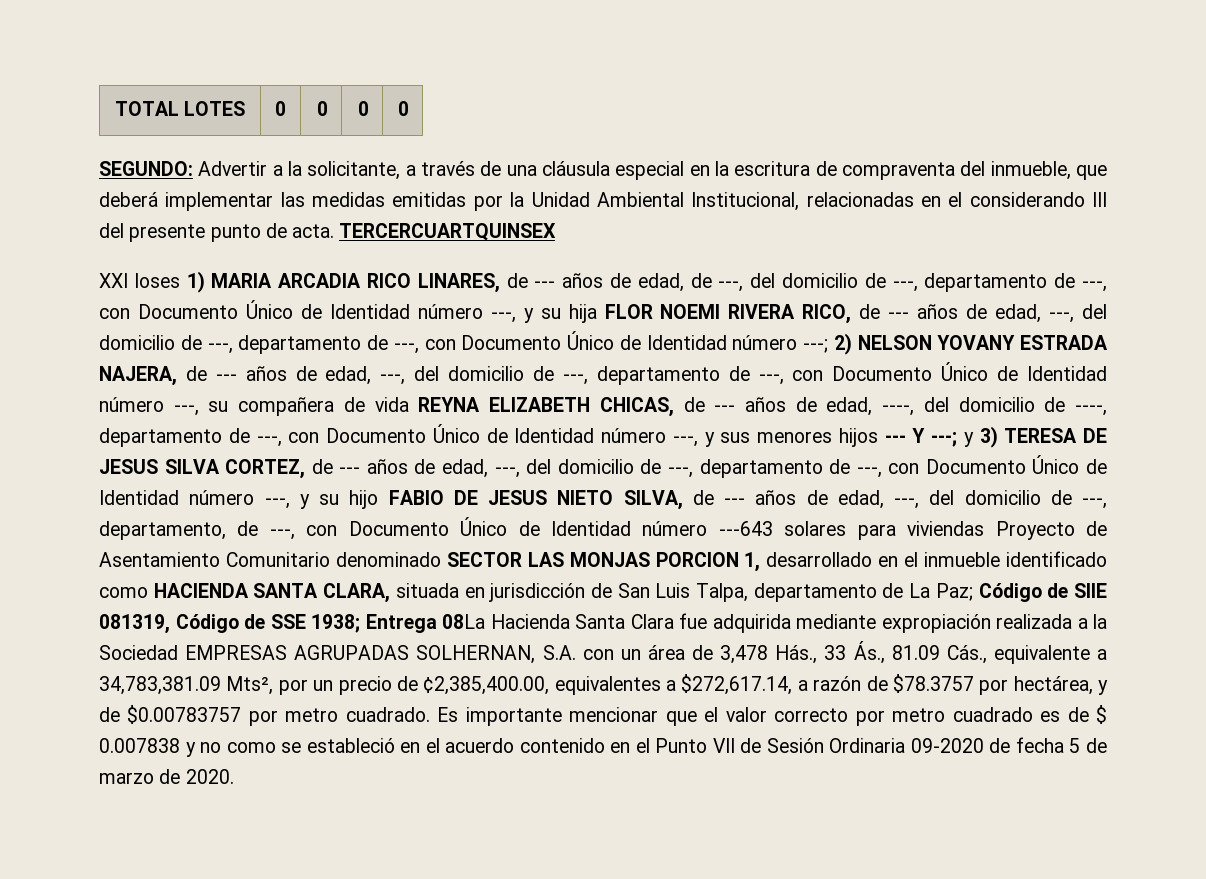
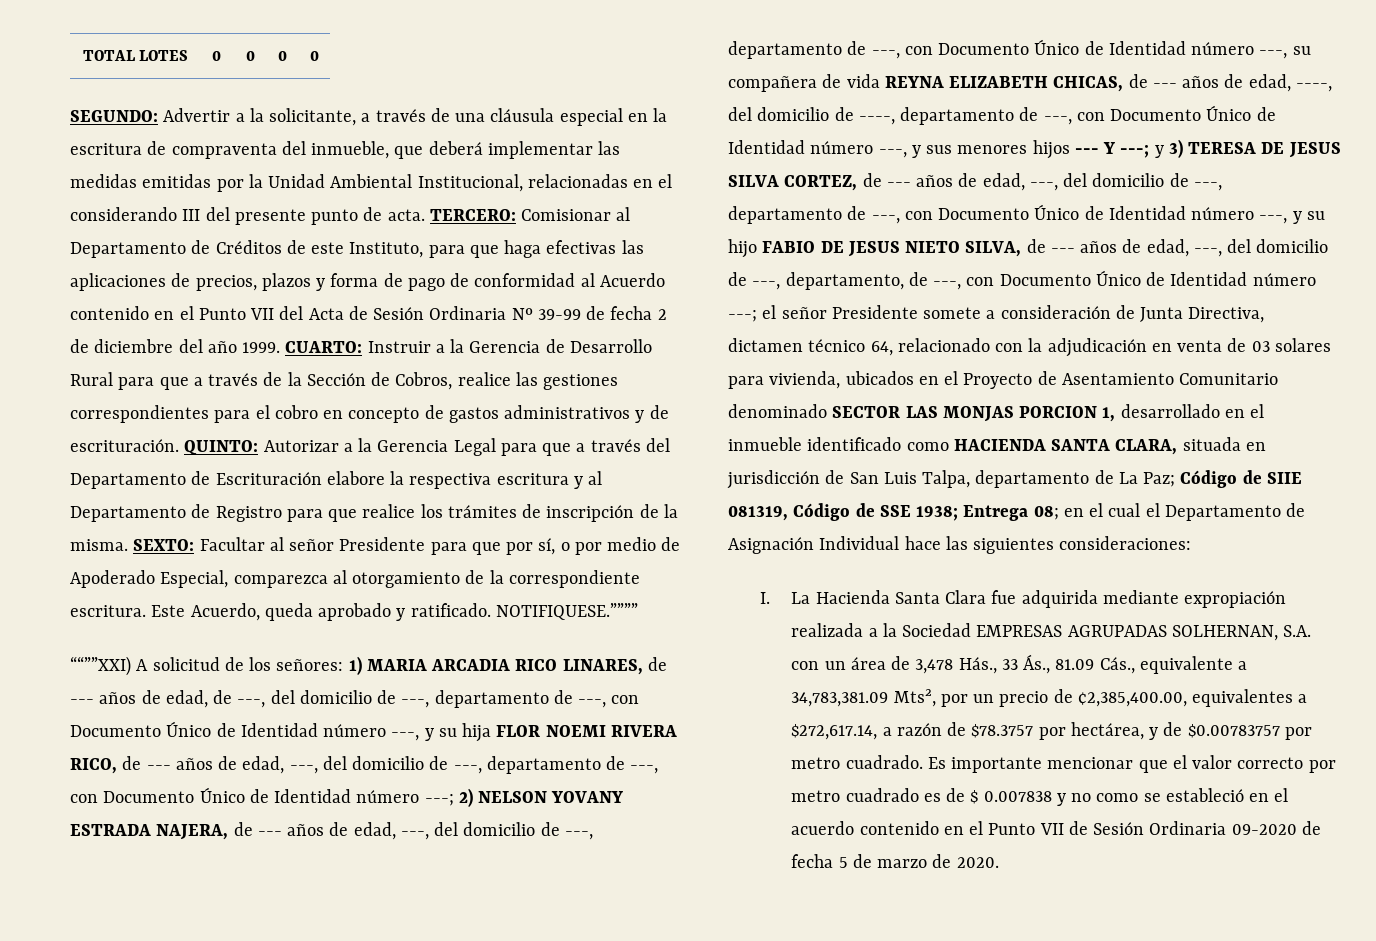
- TERCERCUARTQUINSEX
- XXI loses 1) MARIA ARCADIA RICO LINARES, de --- años de edad, de ---, del domicilio de ---, departamento de ---, con Documento Único de Identidad número ---, y su hija FLOR NOEMI RIVERA RICO, de --- años de edad, ---, del domicilio de ---, departamento de ---, con Documento Único de Identidad número ---;
+ TERCERO: Comisionar al Departamento de Créditos de este Instituto, para que haga efectivas las aplicaciones de precios, plazos y forma de pago de conformidad al Acuerdo contenido en el Punto VII del Acta de Sesión Ordinaria Nº 39-99 de fecha 2 de diciembre del año 1999. CUARTO: Instruir a la Gerencia de Desarrollo Rural para que a través de la Sección de Cobros, realice las gestiones correspondientes para el cobro en concepto de gastos administrativos y de escrituración. QUINTO: Autorizar a la Gerencia Legal para que a través del Departamento de Escrituración elabore la respectiva escritura y al Departamento de Registro para que realice los trámites de inscripción de la misma. SEXTO: Facultar al señor Presidente para que por sí, o por medio de Apoderado Especial, comparezca al otorgamiento de la correspondiente escritura. Este Acuerdo, queda aprobado y ratificado. NOTIFIQUESE.””””
+ ““””XXI) A solicitud de los señores: 1) MARIA ARCADIA RICO LINARES, de --- años de edad, de ---, del domicilio de ---, departamento de ---, con Documento Único de Identidad número ---, y su hija FLOR NOEMI RIVERA RICO, de --- años de edad, ---, del domicilio de ---, departamento de ---, con Documento Único de Identidad número ---;
- y 3) TERESA DE JESUS SILVA CORTEZ, de --- años de edad, ---, del domicilio de ---, departamento de ---, con Documento Único de Identidad número ---, y su hijo FABIO DE JESUS NIETO SILVA, de --- años de edad, ---, del domicilio de ---, departamento, de ---, con Documento Único de Identidad número ---643 solares para viviendas Proyecto de Asentamiento Comunitario denominado SECTOR LAS MONJAS PORCION 1, desarrollado en el inmueble identificado como HACIENDA SANTA CLARA, situada en jurisdicción de San Luis Talpa, departamento de La Paz;
+ y 3) TERESA DE JESUS SILVA CORTEZ, de --- años de edad, ---, del domicilio de ---, departamento de ---, con Documento Único de Identidad número ---, y su hijo FABIO DE JESUS NIETO SILVA, de --- años de edad, ---, del domicilio de ---, departamento, de ---, con Documento Único de Identidad número ---; el señor Presidente somete a consideración de Junta Directiva, dictamen técnico 64, relacionado con la adjudicación en venta de 03 solares para vivienda, ubicados en el Proyecto de Asentamiento Comunitario denominado SECTOR LAS MONJAS PORCION 1, desarrollado en el inmueble identificado como HACIENDA SANTA CLARA, situada en jurisdicción de San Luis Talpa, departamento de La Paz;
- Entrega 08La Hacienda Santa Clara fue adquirida mediante expropiación realizada a la Sociedad EMPRESAS AGRUPADAS SOLHERNAN, S.A. con un área de 3,478 Hás., 33 Ás., 81.09 Cás., equivalente a 34,783,381.09 Mts², por un precio de ¢2,385,400.00, equivalentes a $272,617.14, a razón de $78.3757 por hectárea, y de $0.00783757 por metro cuadrado.
+ Entrega 08; en el cual el Departamento de Asignación Individual hace las siguientes consideraciones:
+ I. La Hacienda Santa Clara fue adquirida mediante expropiación realizada a la Sociedad EMPRESAS AGRUPADAS SOLHERNAN, S.A. con un área de 3,478 Hás., 33 Ás., 81.09 Cás., equivalente a 34,783,381.09 Mts², por un precio de ¢2,385,400.00, equivalentes a $272,617.14, a razón de $78.3757 por hectárea, y de $0.00783757 por metro cuadrado.

